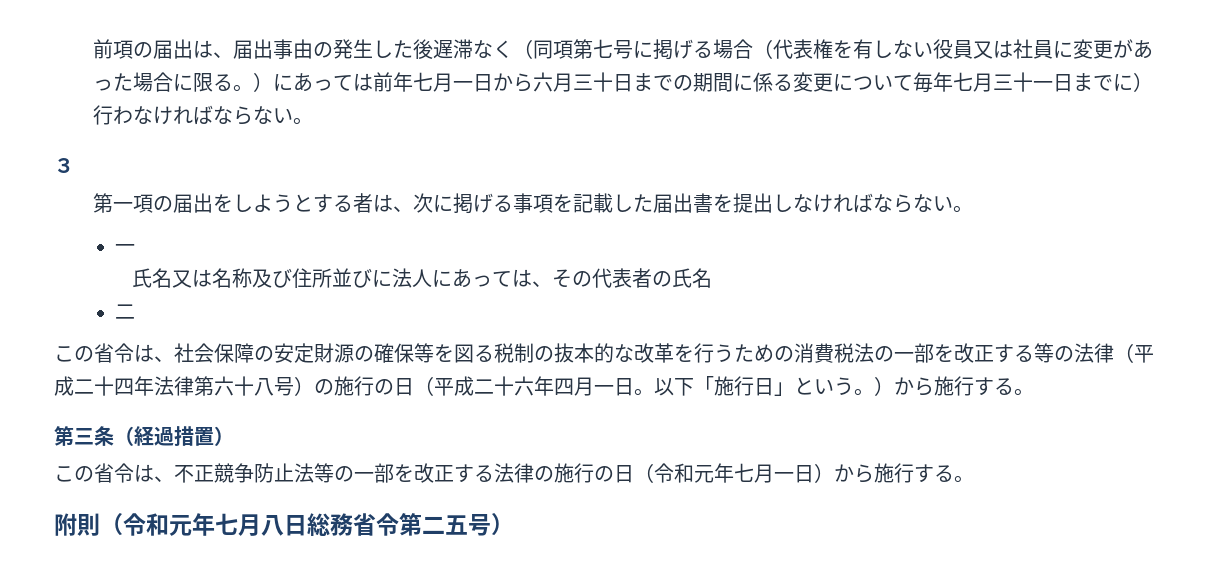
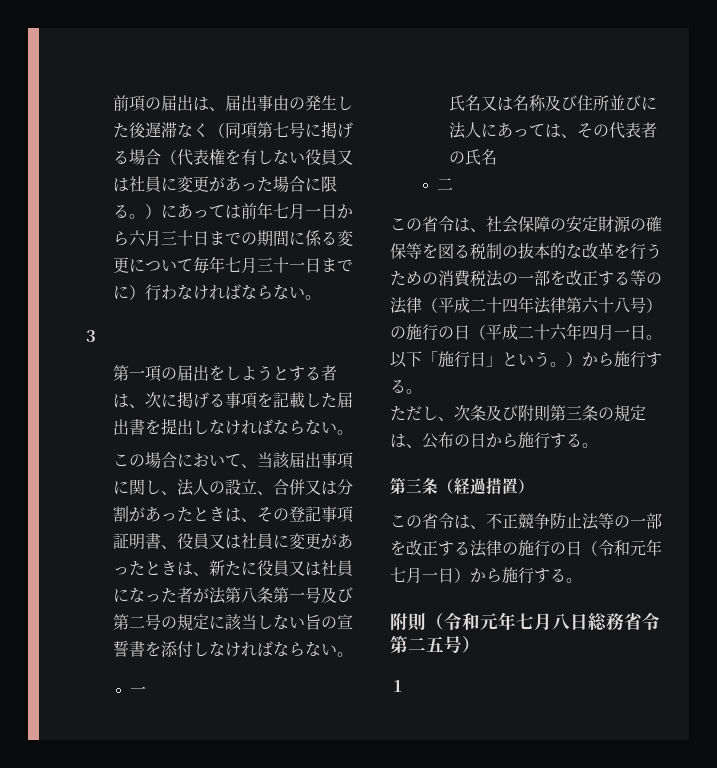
+ この場合において、当該届出事項に関し、法人の設立、合併又は分割があったときは、その登記事項証明書、役員又は社員に変更があったときは、新たに役員又は社員になった者が法第八条第一号及び第二号の規定に該当しない旨の宣誓書を添付しなければならない。
+ ただし、次条及び附則第三条の規定は、公布の日から施行する。
+ １

